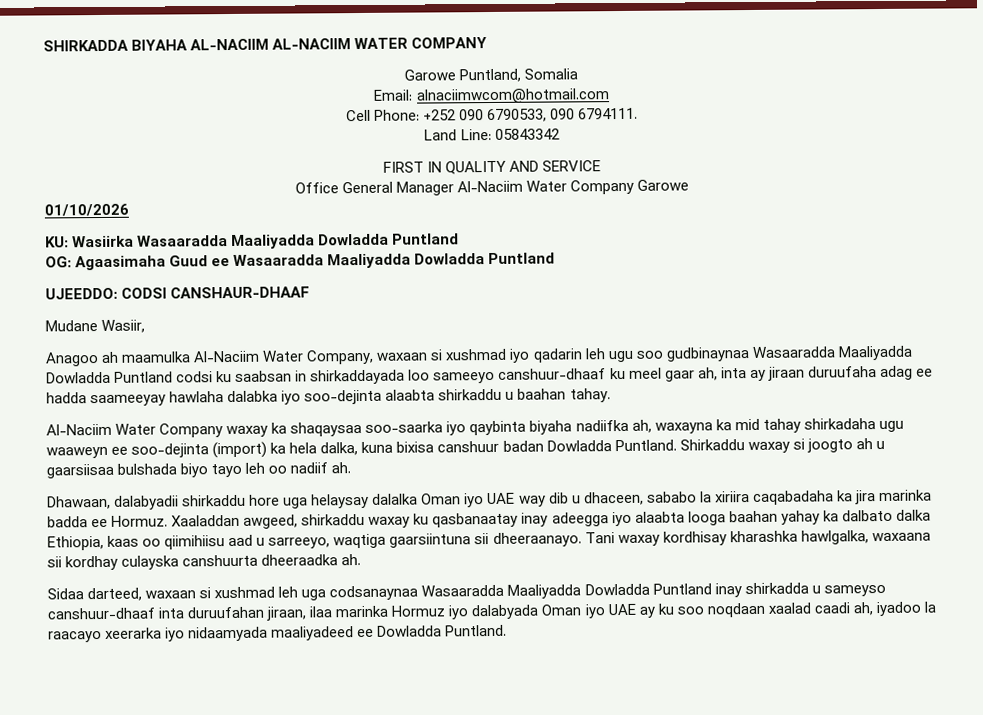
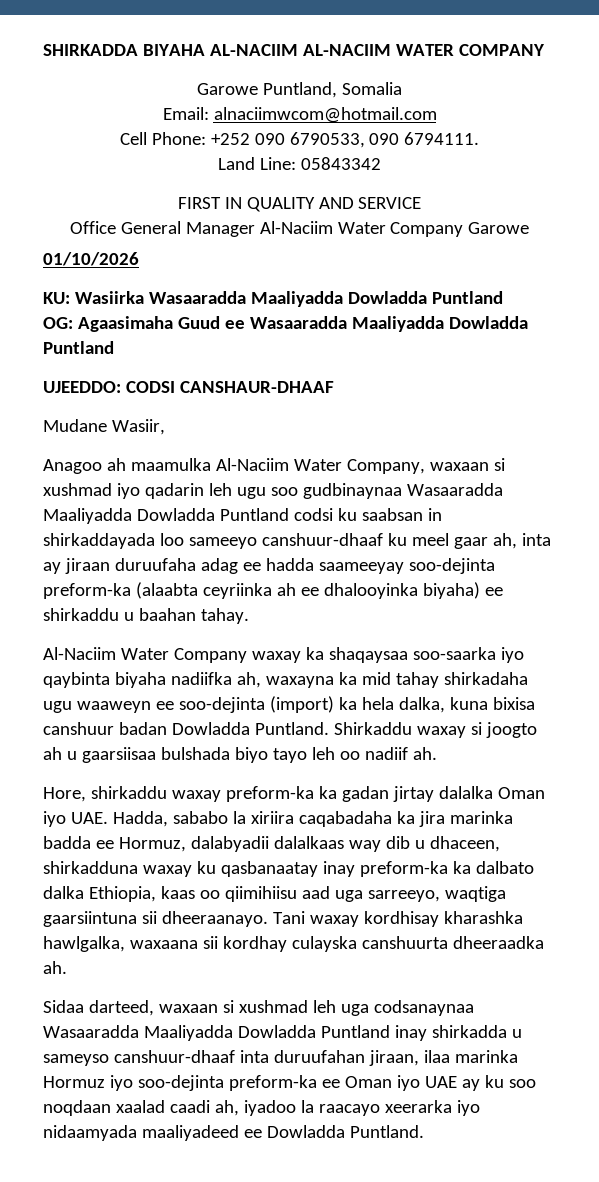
- Anagoo ah maamulka Al-Naciim Water Company, waxaan si xushmad iyo qadarin leh ugu soo gudbinaynaa Wasaaradda Maaliyadda Dowladda Puntland codsi ku saabsan in shirkaddayada loo sameeyo canshuur-dhaaf ku meel gaar ah, inta ay jiraan duruufaha adag ee hadda saameeyay hawlaha dalabka iyo soo-dejinta alaabta shirkaddu u baahan tahay.
+ Anagoo ah maamulka Al-Naciim Water Company, waxaan si xushmad iyo qadarin leh ugu soo gudbinaynaa Wasaaradda Maaliyadda Dowladda Puntland codsi ku saabsan in shirkaddayada loo sameeyo canshuur-dhaaf ku meel gaar ah, inta ay jiraan duruufaha adag ee hadda saameeyay soo-dejinta preform-ka (alaabta ceyriinka ah ee dhalooyinka biyaha) ee shirkaddu u baahan tahay.
- Dhawaan, dalabyadii shirkaddu hore uga helaysay dalalka Oman iyo UAE way dib u dhaceen, sababo la xiriira caqabadaha ka jira marinka badda ee Hormuz. Xaaladdan awgeed, shirkaddu waxay ku qasbanaatay inay adeegga iyo alaabta looga baahan yahay ka dalbato dalka Ethiopia, kaas oo qiimihiisu aad u sarreeyo, waqtiga gaarsiintuna sii dheeraanayo.
+ Hore, shirkaddu waxay preform-ka ka gadan jirtay dalalka Oman iyo UAE. Hadda, sababo la xiriira caqabadaha ka jira marinka badda ee Hormuz, dalabyadii dalalkaas way dib u dhaceen, shirkadduna waxay ku qasbanaatay inay preform-ka ka dalbato dalka Ethiopia, kaas oo qiimihiisu aad uga sarreeyo, waqtiga gaarsiintuna sii dheeraanayo.
- Sidaa darteed, waxaan si xushmad leh uga codsanaynaa Wasaaradda Maaliyadda Dowladda Puntland inay shirkadda u sameyso canshuur-dhaaf inta duruufahan jiraan, ilaa marinka Hormuz iyo dalabyada Oman iyo UAE ay ku soo noqdaan xaalad caadi ah, iyadoo la raacayo xeerarka iyo nidaamyada maaliyadeed ee Dowladda Puntland.
+ Sidaa darteed, waxaan si xushmad leh uga codsanaynaa Wasaaradda Maaliyadda Dowladda Puntland inay shirkadda u sameyso canshuur-dhaaf inta duruufahan jiraan, ilaa marinka Hormuz iyo soo-dejinta preform-ka ee Oman iyo UAE ay ku soo noqdaan xaalad caadi ah, iyadoo la raacayo xeerarka iyo nidaamyada maaliyadeed ee Dowladda Puntland.

